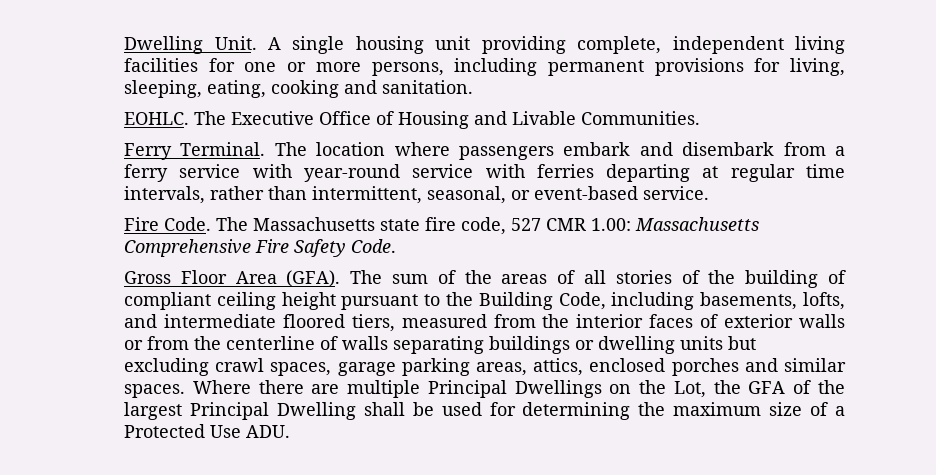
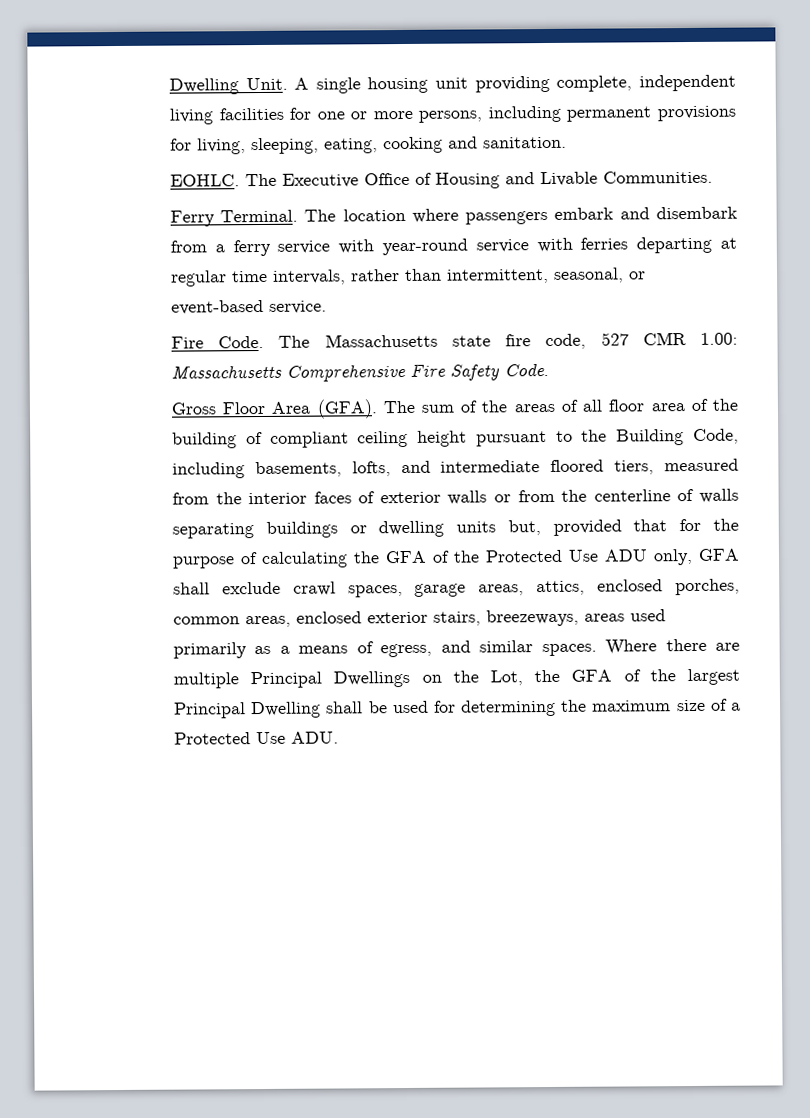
- The sum of the areas of all stories of the building of compliant ceiling height pursuant to the Building Code, including basements, lofts, and intermediate floored tiers, measured from the interior faces of exterior walls or from the centerline of walls separating buildings or dwelling units but excluding crawl spaces, garage parking areas, attics, enclosed porches and similar spaces.
+ The sum of the areas of all floor area of the building of compliant ceiling height pursuant to the Building Code, including basements, lofts, and intermediate floored tiers, measured from the interior faces of exterior walls or from the centerline of walls separating buildings or dwelling units but, provided that for the purpose of calculating the GFA of the Protected Use ADU only, GFA shall exclude crawl spaces, garage areas, attics, enclosed porches, common areas, enclosed exterior stairs, breezeways, areas used primarily as a means of egress, and similar spaces.

